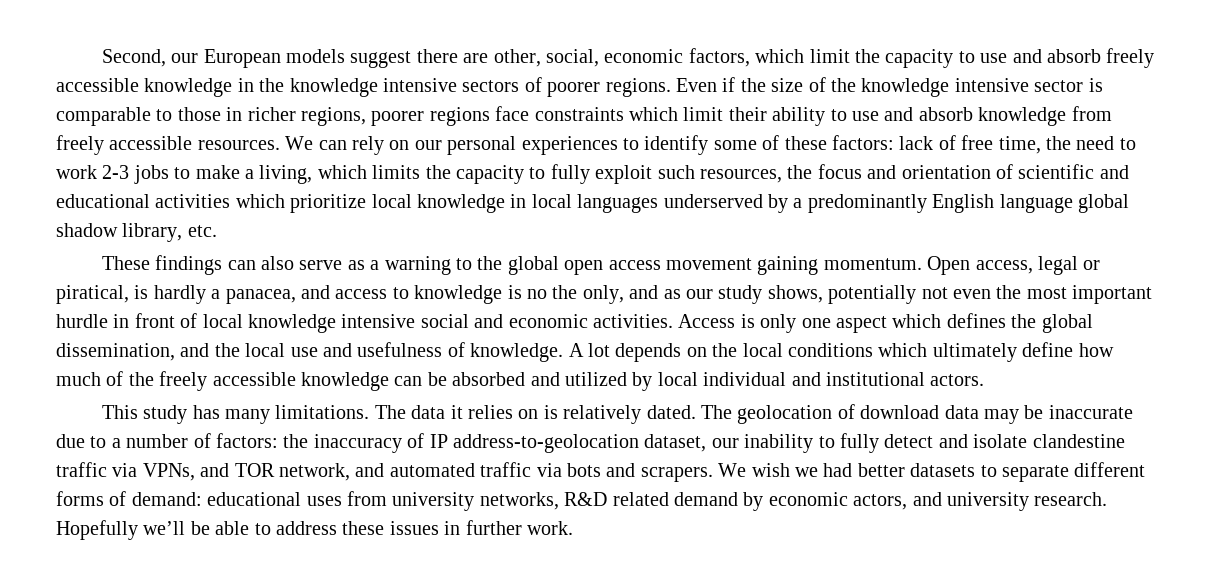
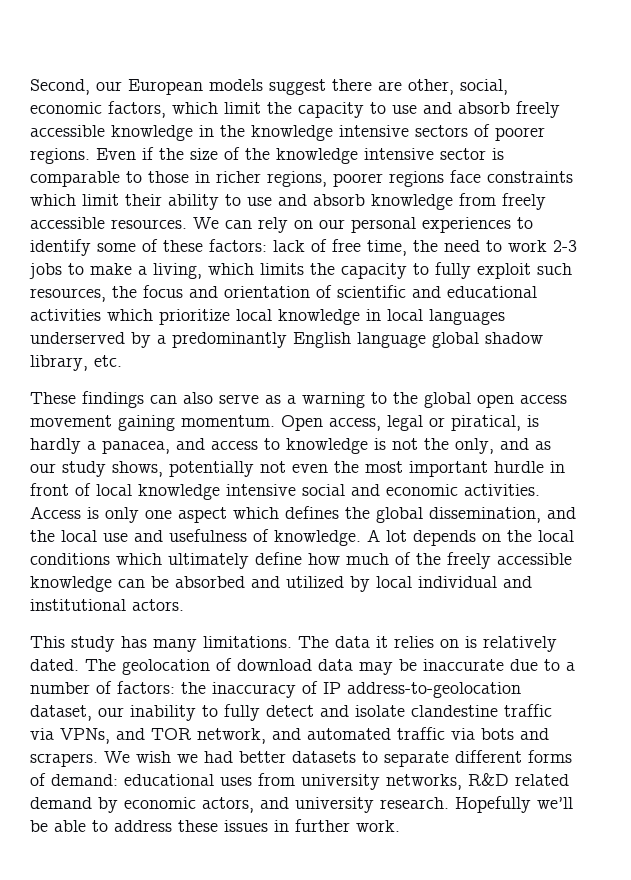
- Open access, legal or piratical, is hardly a panacea, and access to knowledge is no the only, and as our study shows, potentially not even the most important hurdle in front of local knowledge intensive social and economic activities.
+ Open access, legal or piratical, is hardly a panacea, and access to knowledge is not the only, and as our study shows, potentially not even the most important hurdle in front of local knowledge intensive social and economic activities.

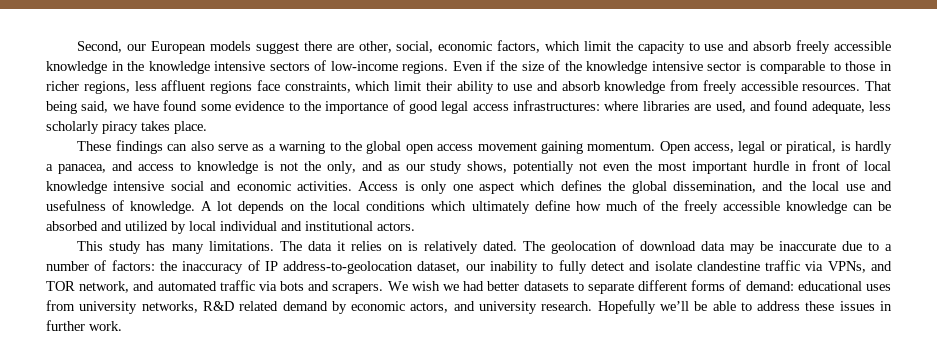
- Second, our European models suggest there are other, social, economic factors, which limit the capacity to use and absorb freely accessible knowledge in the knowledge intensive sectors of poorer regions.
+ Second, our European models suggest there are other, social, economic factors, which limit the capacity to use and absorb freely accessible knowledge in the knowledge intensive sectors of low-income regions.
- Even if the size of the knowledge intensive sector is comparable to those in richer regions, poorer regions face constraints which limit their ability to use and absorb knowledge from freely accessible resources.
+ Even if the size of the knowledge intensive sector is comparable to those in richer regions, less affluent regions face constraints, which limit their ability to use and absorb knowledge from freely accessible resources.
- We can rely on our personal experiences to identify some of these factors: lack of free time, the need to work 2-3 jobs to make a living, which limits the capacity to fully exploit such resources, the focus and orientation of scientific and educational activities which prioritize local knowledge in local languages underserved by a predominantly English language global shadow library, etc.
+ That being said, we have found some evidence to the importance of good legal access infrastructures: where libraries are used, and found adequate, less scholarly piracy takes place.

